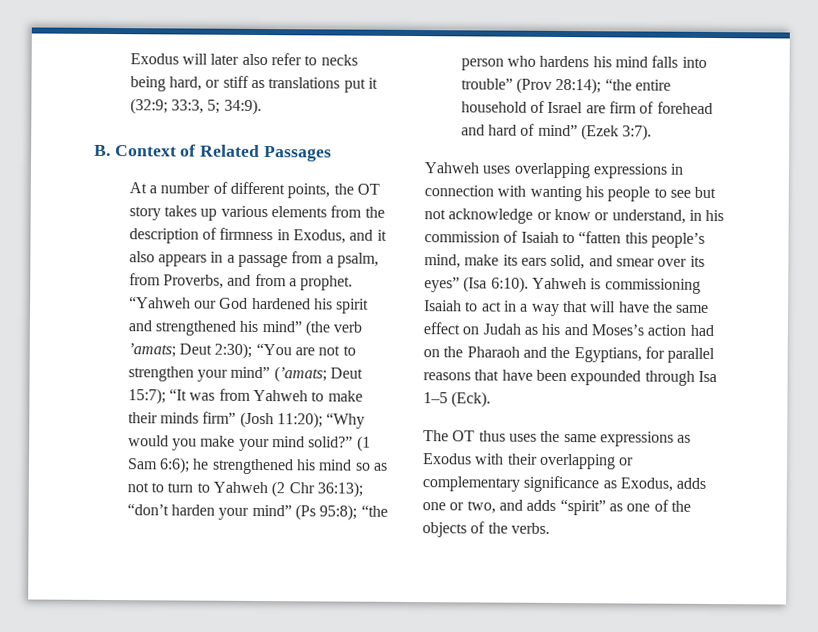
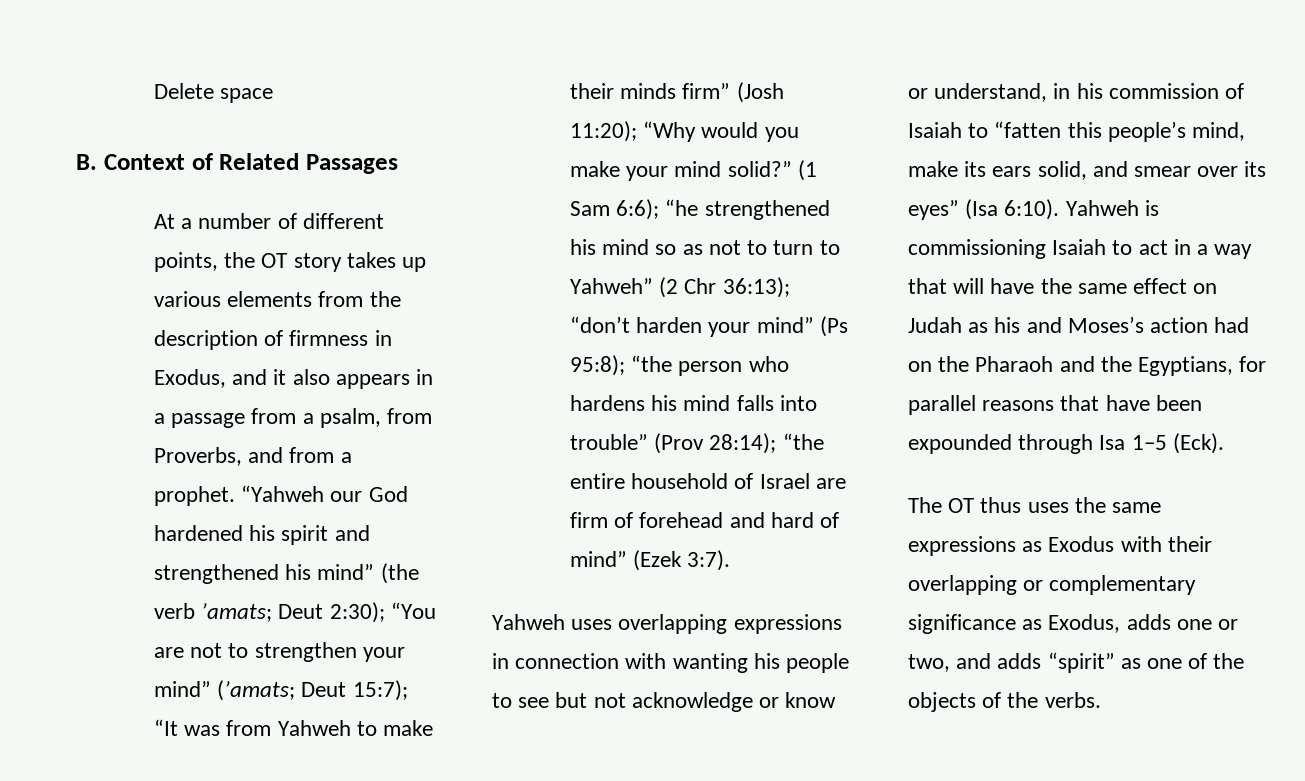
- Exodus will later also refer to necks being hard, or stiff as translations put it (32:9; 33:3, 5; 34:9).
+ Delete space
- (1 Sam 6:6); he strengthened his mind so as not to turn to Yahweh (2 Chr 36:13); “don’t harden your mind” (Ps 95:8); “the person who hardens his mind falls into trouble” (Prov 28:14); “the entire household of Israel are firm of forehead and hard of mind” (Ezek 3:7).
+ (1 Sam 6:6); “he strengthened his mind so as not to turn to Yahweh” (2 Chr 36:13); “don’t harden your mind” (Ps 95:8); “the person who hardens his mind falls into trouble” (Prov 28:14); “the entire household of Israel are firm of forehead and hard of mind” (Ezek 3:7).

